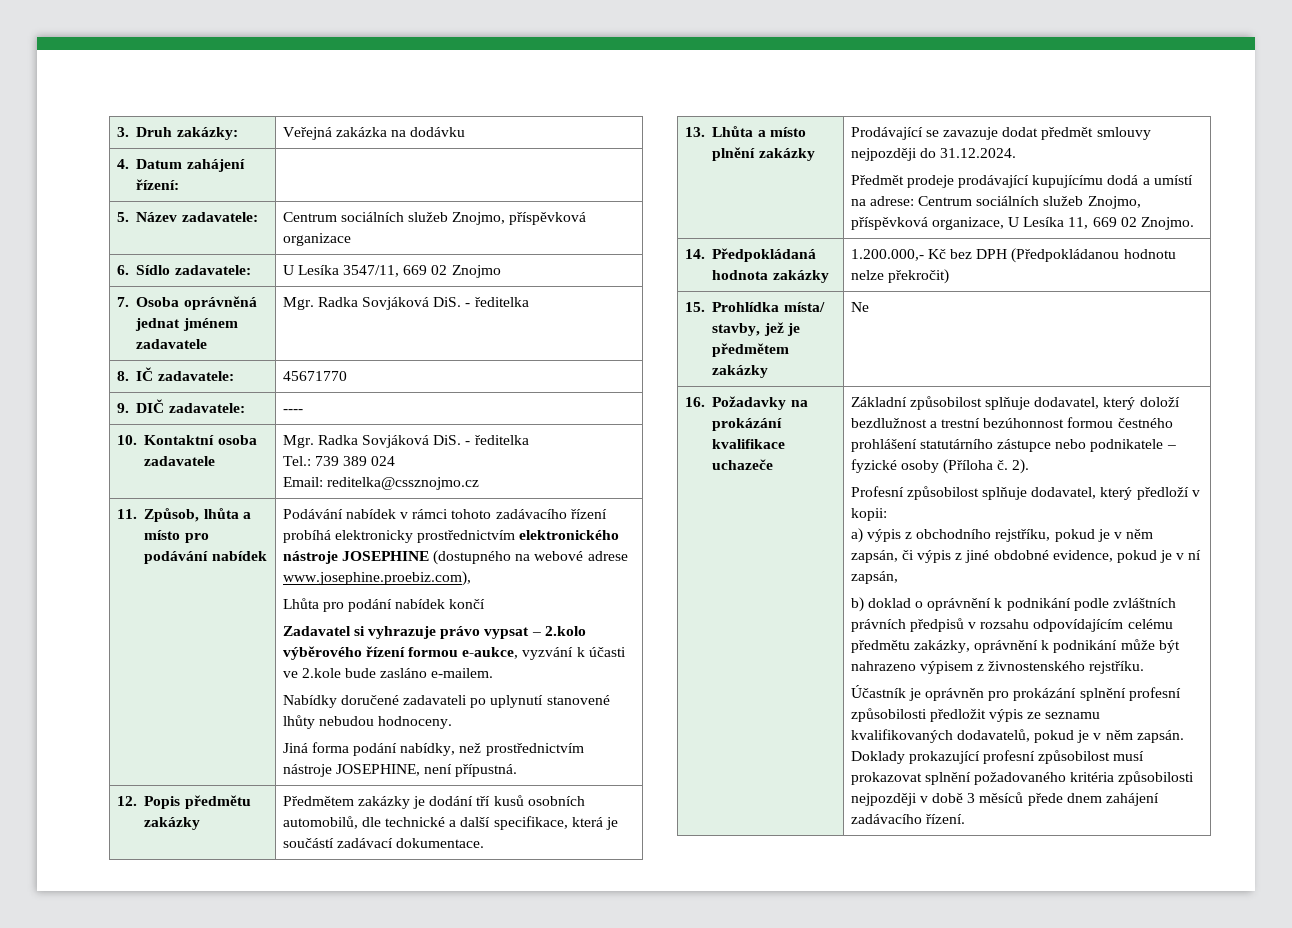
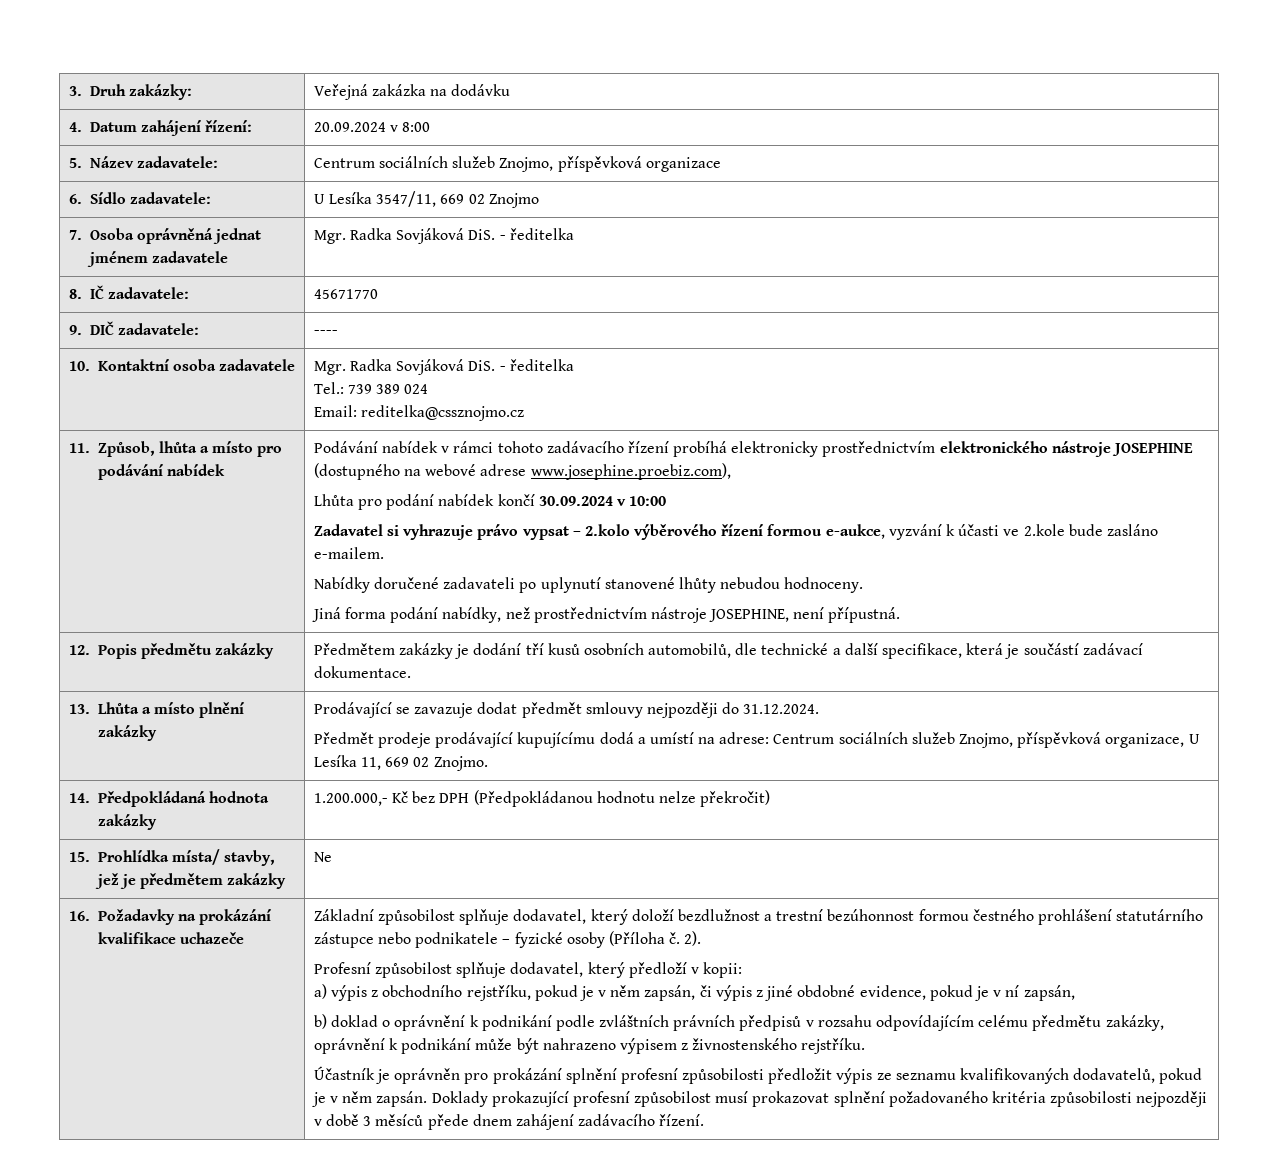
- 4. Datum zahájení řízení: |
+ 4. Datum zahájení řízení: | 20.09.2024 v 8:00
- Lhůta pro podání nabídek končí
+ Lhůta pro podání nabídek končí 30.09.2024 v 10:00

